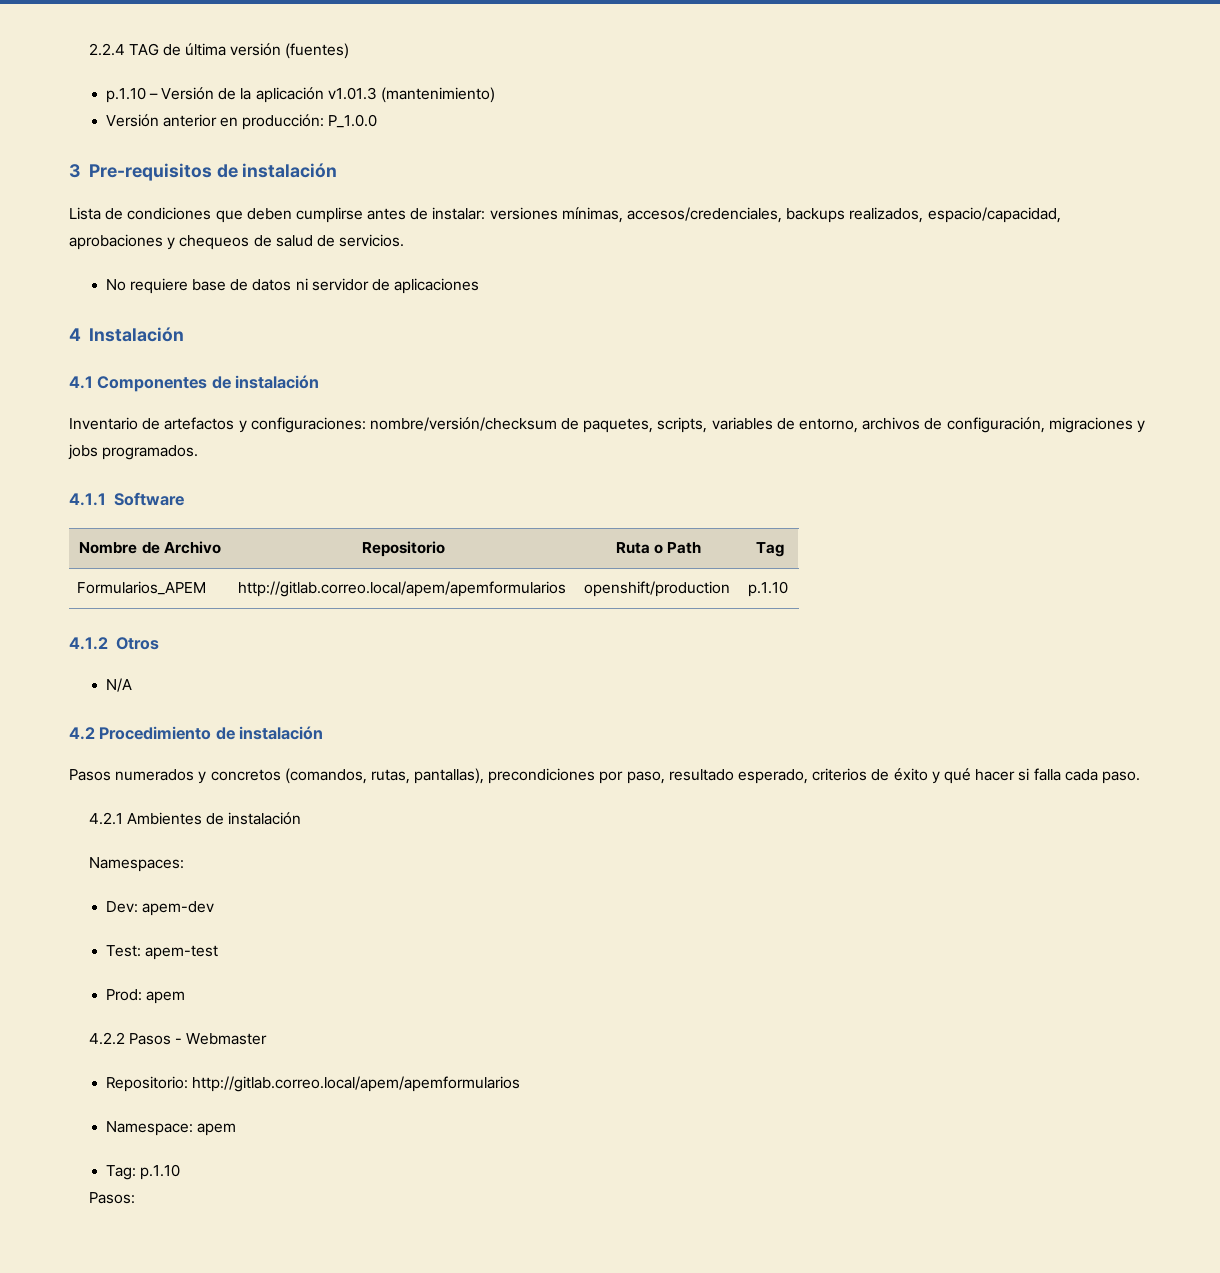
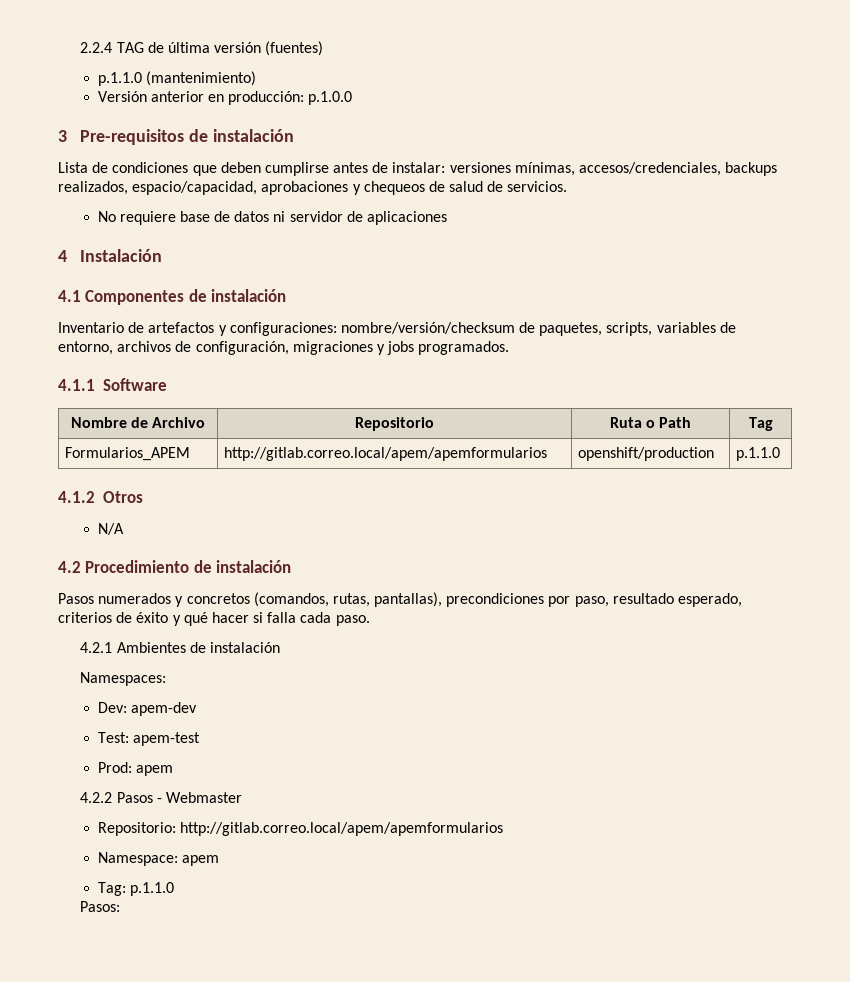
- p.1.10 – Versión de la aplicación v1.01.3 (mantenimiento)
+ p.1.1.0 (mantenimiento)
- Versión anterior en producción: P_1.0.0
+ Versión anterior en producción: p.1.0.0
- Formularios_APEM | http://gitlab.correo.local/apem/apemformularios | openshift/production | p.1.10
+ Formularios_APEM | http://gitlab.correo.local/apem/apemformularios | openshift/production | p.1.1.0
- Tag: p.1.10
+ Tag: p.1.1.0

